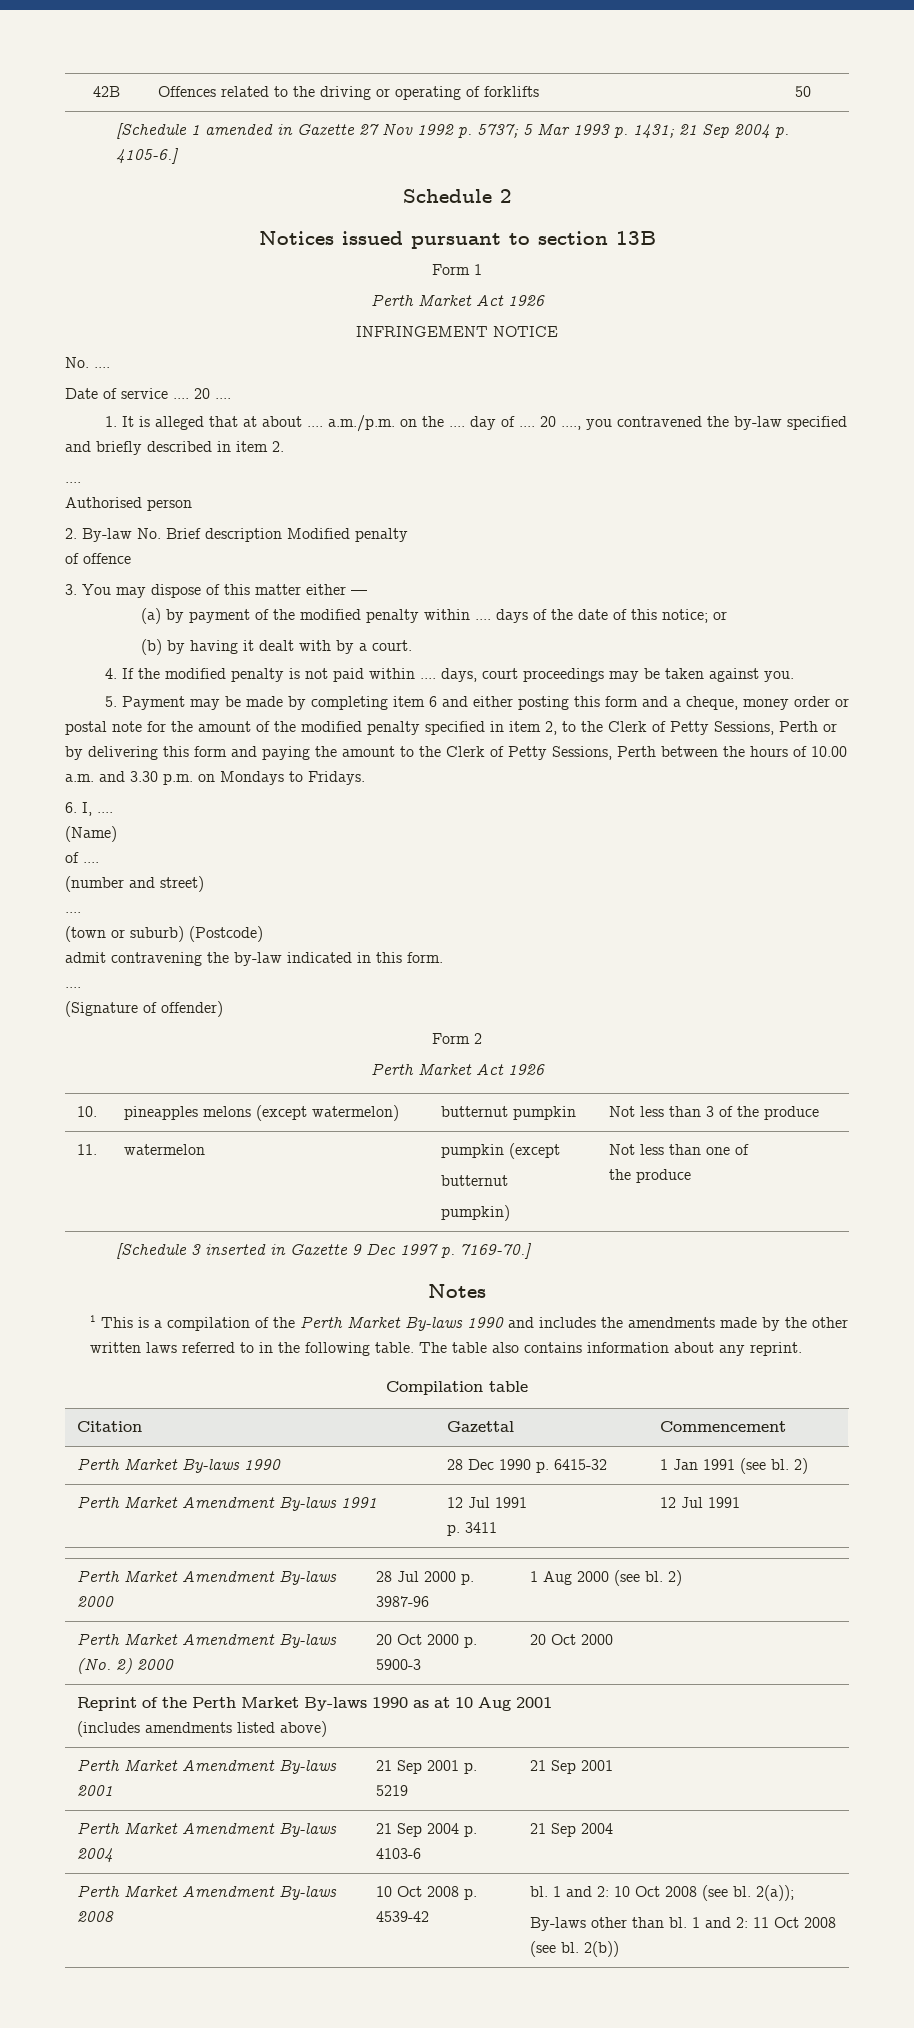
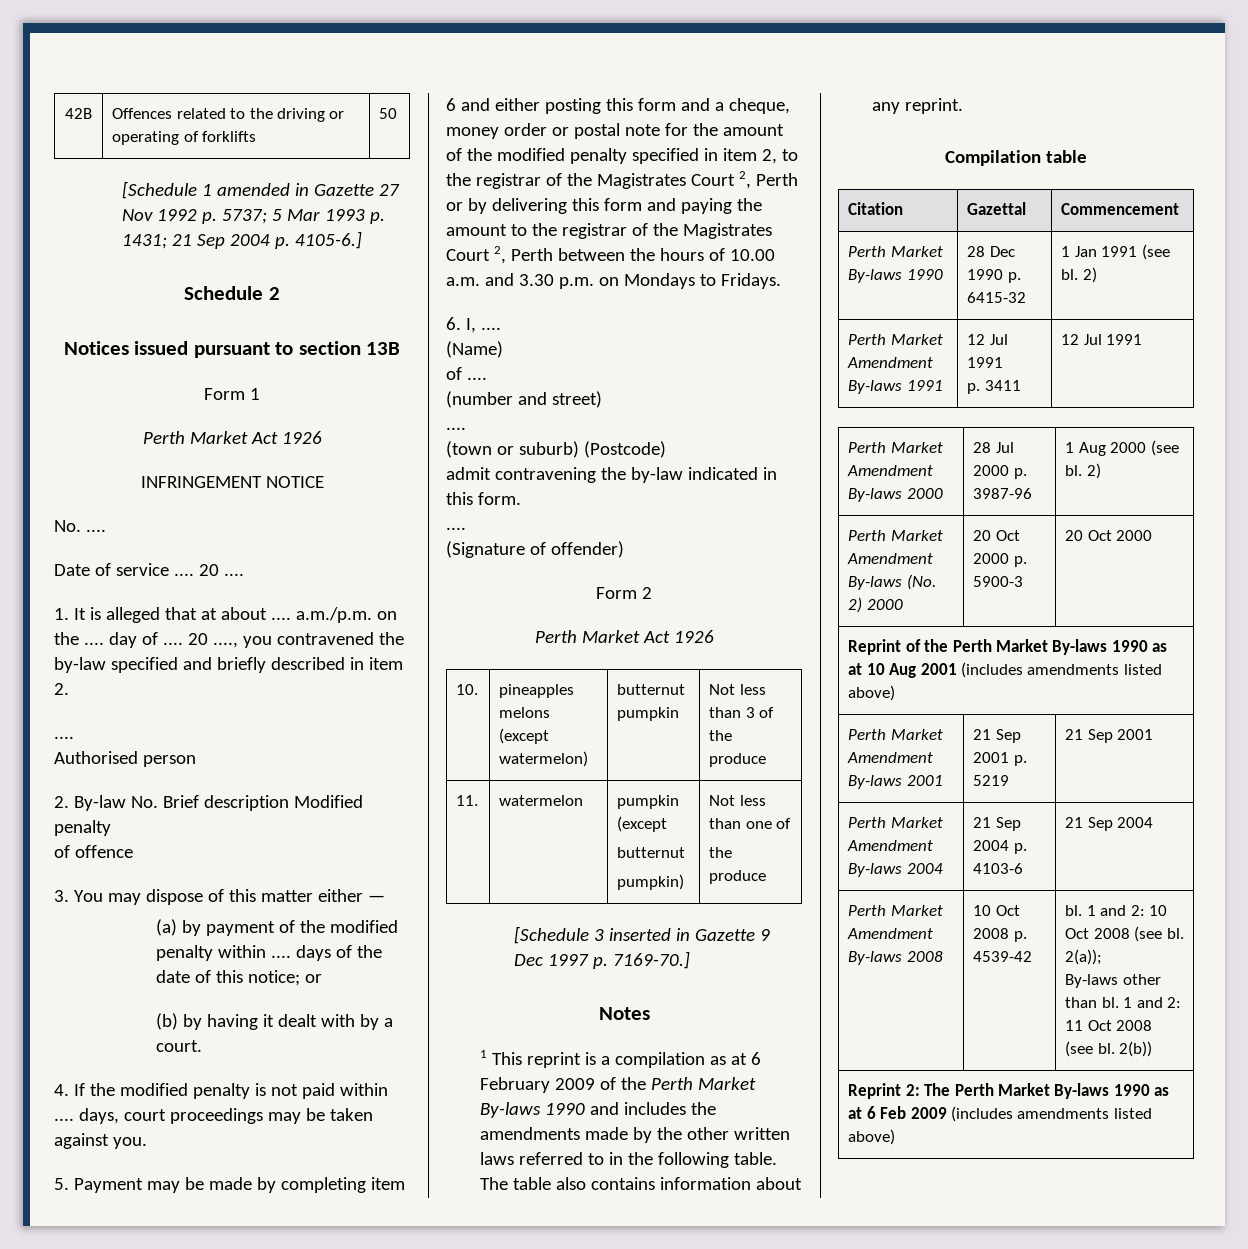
- 5. Payment may be made by completing item 6 and either posting this form and a cheque, money order or postal note for the amount of the modified penalty specified in item 2, to the Clerk of Petty Sessions, Perth or by delivering this form and paying the amount to the Clerk of Petty Sessions, Perth between the hours of 10.00 a.m. and 3.30 p.m. on Mondays to Fridays.
+ 5. Payment may be made by completing item 6 and either posting this form and a cheque, money order or postal note for the amount of the modified penalty specified in item 2, to the registrar of the Magistrates Court 2, Perth or by delivering this form and paying the amount to the registrar of the Magistrates Court 2, Perth between the hours of 10.00 a.m. and 3.30 p.m. on Mondays to Fridays.
- 1 This is a compilation of the Perth Market By-laws 1990 and includes the amendments made by the other written laws referred to in the following table.
+ 1 This reprint is a compilation as at 6 February 2009 of the Perth Market By-laws 1990 and includes the amendments made by the other written laws referred to in the following table.
- Reprint of the Perth Market By-laws 1990 as at 10 Aug 2001
- (includes amendments listed above)
+ Reprint of the Perth Market By-laws 1990 as at 10 Aug 2001 (includes amendments listed above)
+ Reprint 2: The Perth Market By-laws 1990 as at 6 Feb 2009 (includes amendments listed above)

